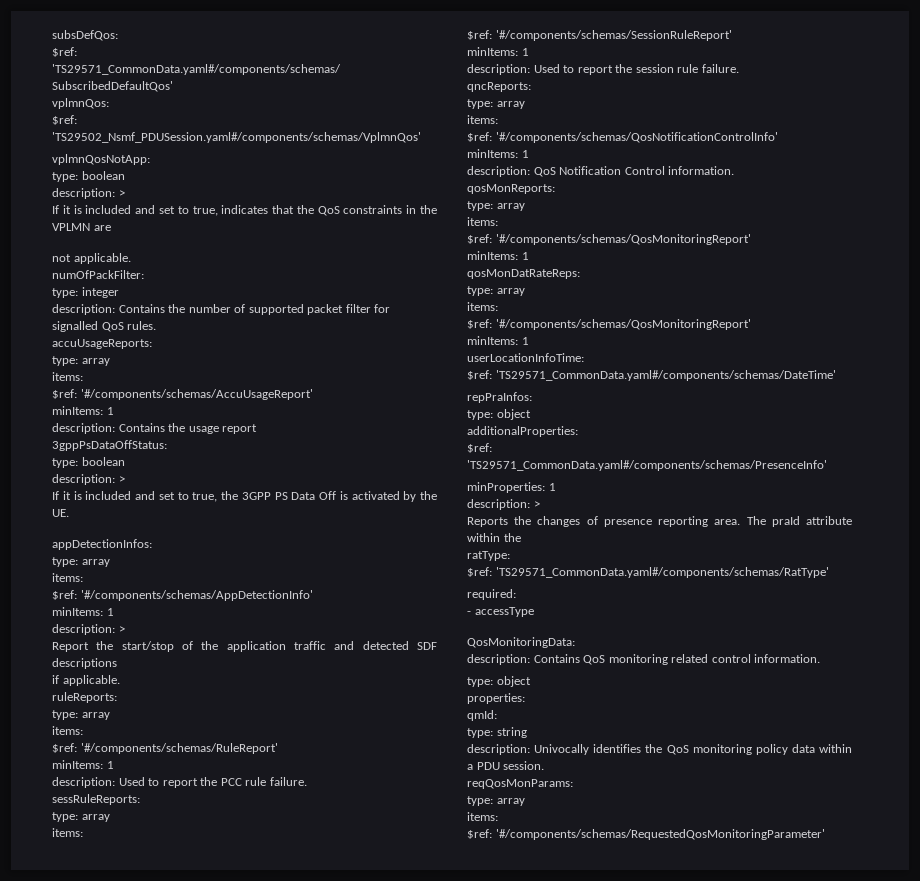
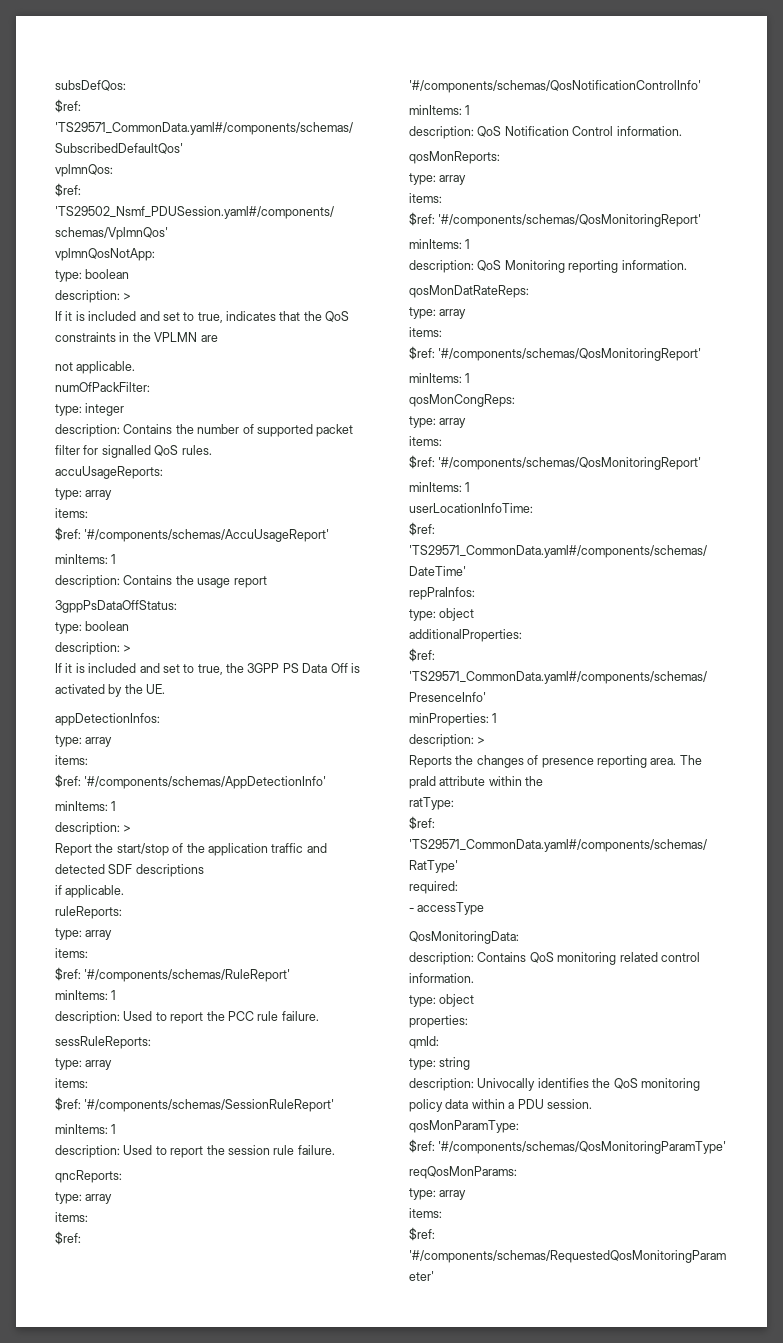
+ description: QoS Monitoring reporting information.
+ qosMonCongReps:
+ type: array
+ items:
+ $ref: '#/components/schemas/QosMonitoringReport'
+ minItems: 1
+ qosMonParamType:
+ $ref: '#/components/schemas/QosMonitoringParamType'

